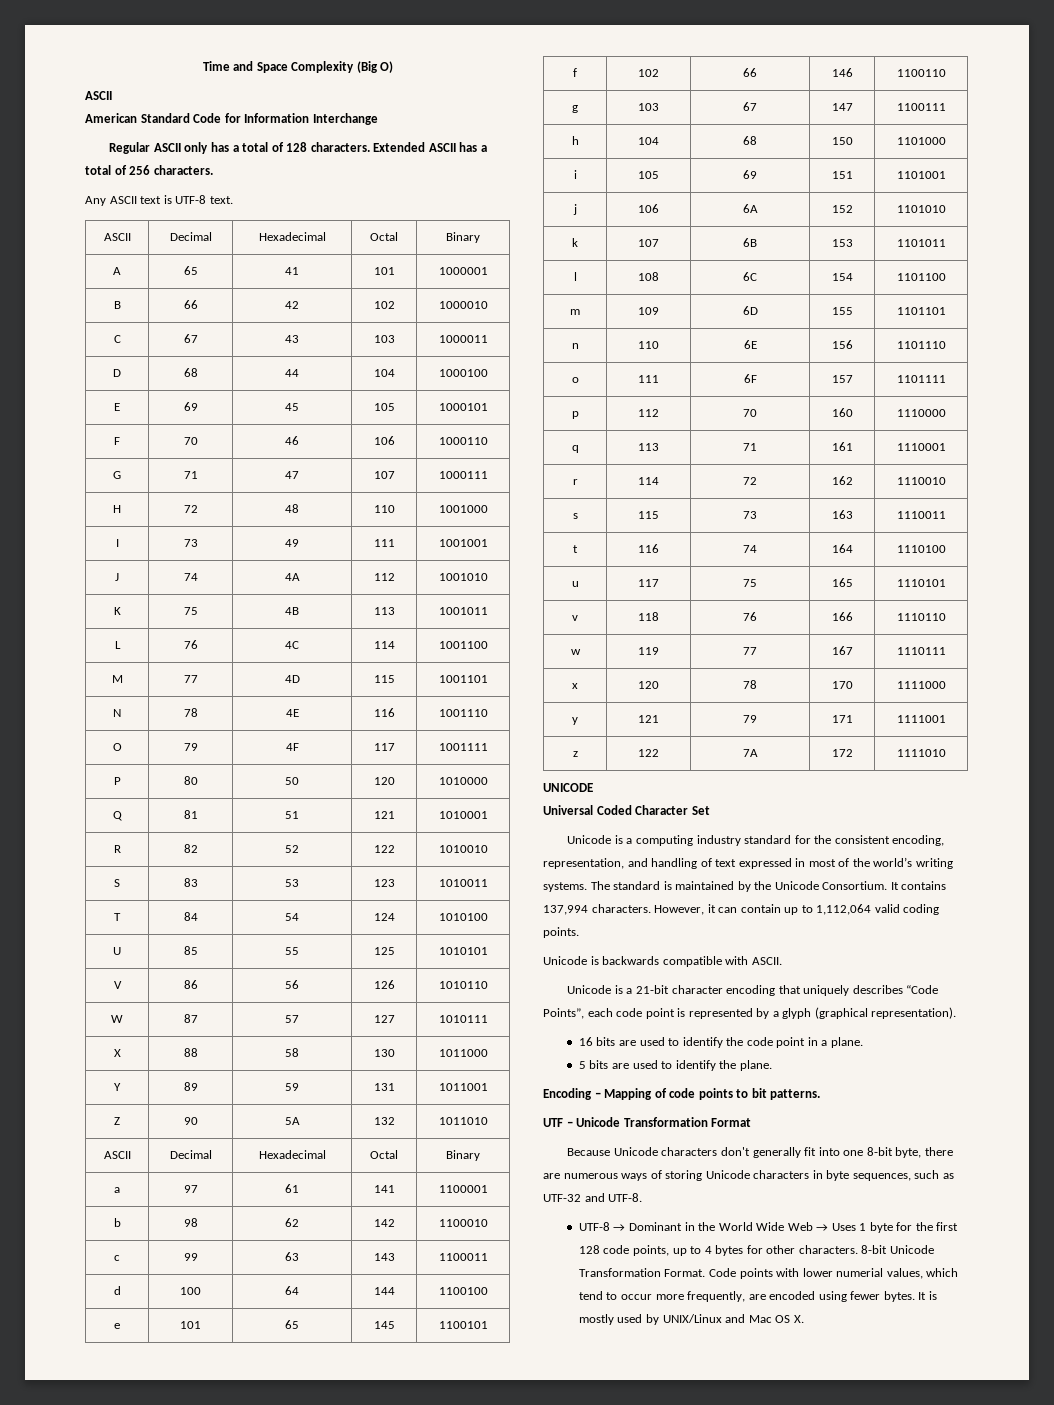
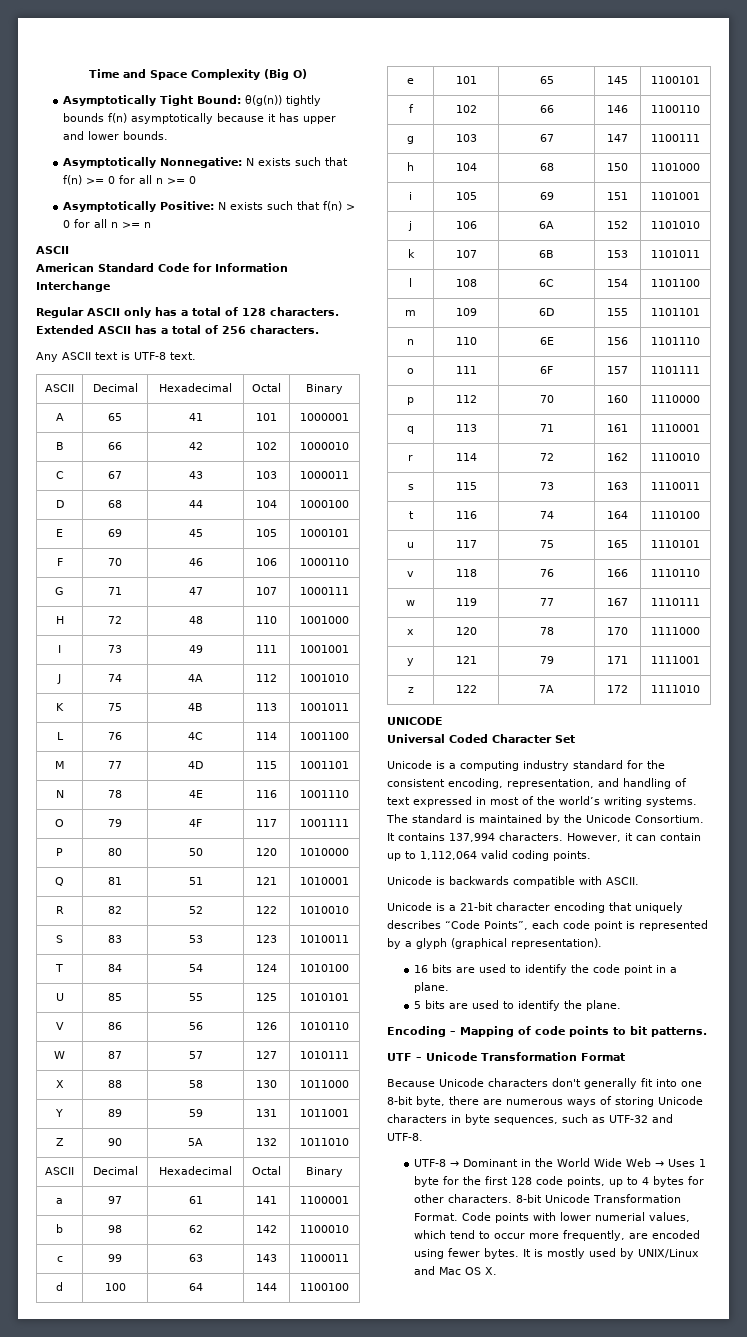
+ Asymptotically Tight Bound: θ(g(n)) tightly bounds f(n) asymptotically because it has upper and lower bounds.
+ Asymptotically Nonnegative: N exists such that f(n) >= 0 for all n >= 0
+ Asymptotically Positive: N exists such that f(n) > 0 for all n >= n

